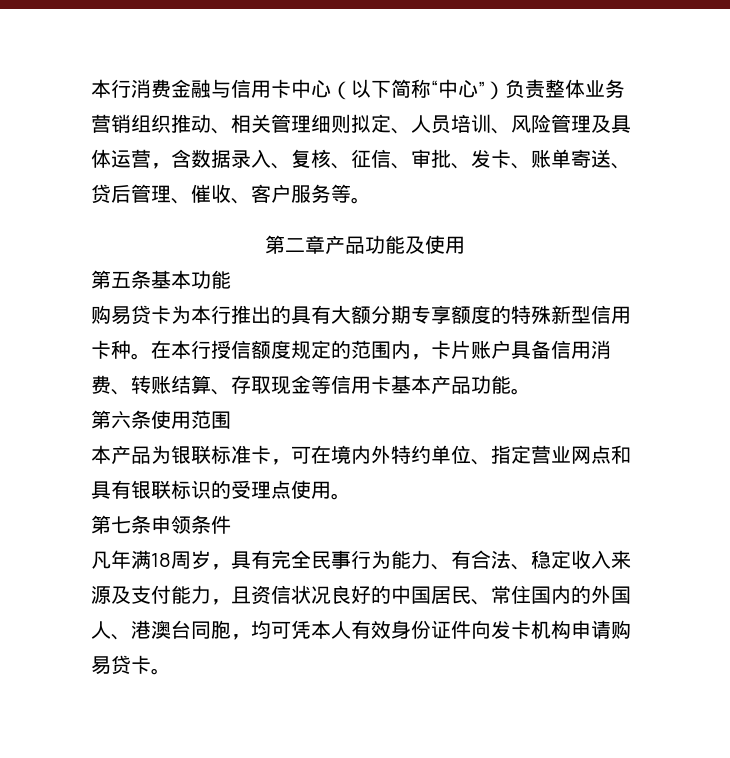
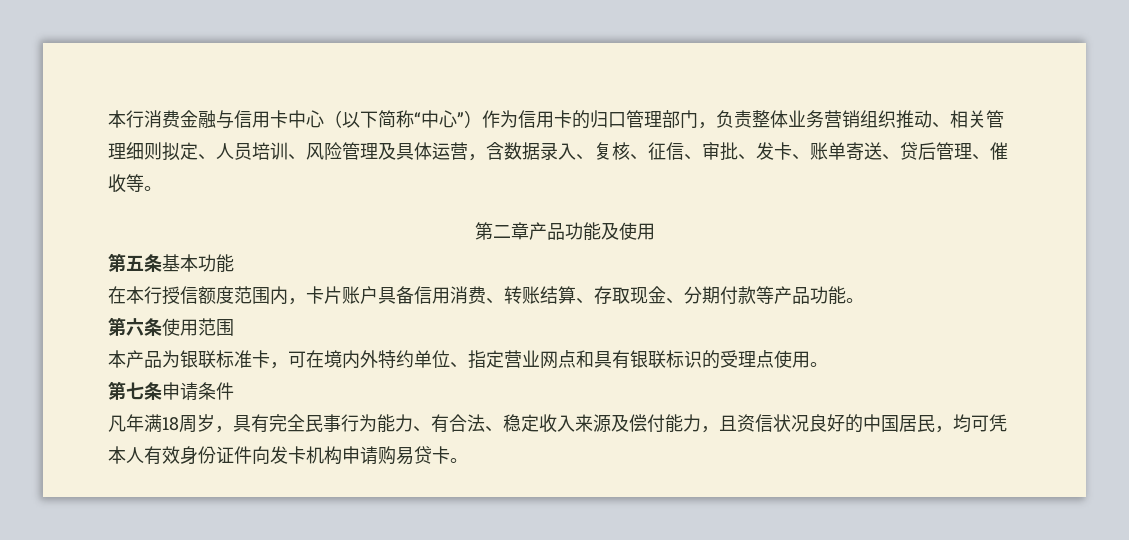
- 本行消费金融与信用卡中心（以下简称“中心”）负责整体业务营销组织推动、相关管理细则拟定、人员培训、风险管理及具体运营，含数据录入、复核、征信、审批、发卡、账单寄送、贷后管理、催收、客户服务等。
+ 本行消费金融与信用卡中心（以下简称“中心”）作为信用卡的归口管理部门，负责整体业务营销组织推动、相关管理细则拟定、人员培训、风险管理及具体运营，含数据录入、复核、征信、审批、发卡、账单寄送、贷后管理、催收等。
- 购易贷卡为本行推出的具有大额分期专享额度的特殊新型信用卡种。在本行授信额度规定的范围内，卡片账户具备信用消费、转账结算、存取现金等信用卡基本产品功能。
+ 在本行授信额度范围内，卡片账户具备信用消费、转账结算、存取现金、分期付款等产品功能。
- 第七条申领条件
+ 第七条申请条件
- 凡年满18周岁，具有完全民事行为能力、有合法、稳定收入来源及支付能力，且资信状况良好的中国居民、常住国内的外国人、港澳台同胞，均可凭本人有效身份证件向发卡机构申请购易贷卡。
+ 凡年满18周岁，具有完全民事行为能力、有合法、稳定收入来源及偿付能力，且资信状况良好的中国居民，均可凭本人有效身份证件向发卡机构申请购易贷卡。

